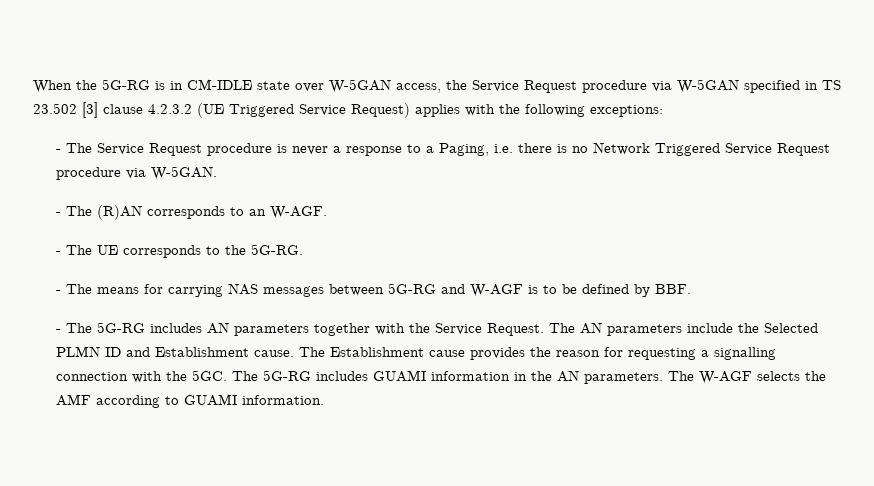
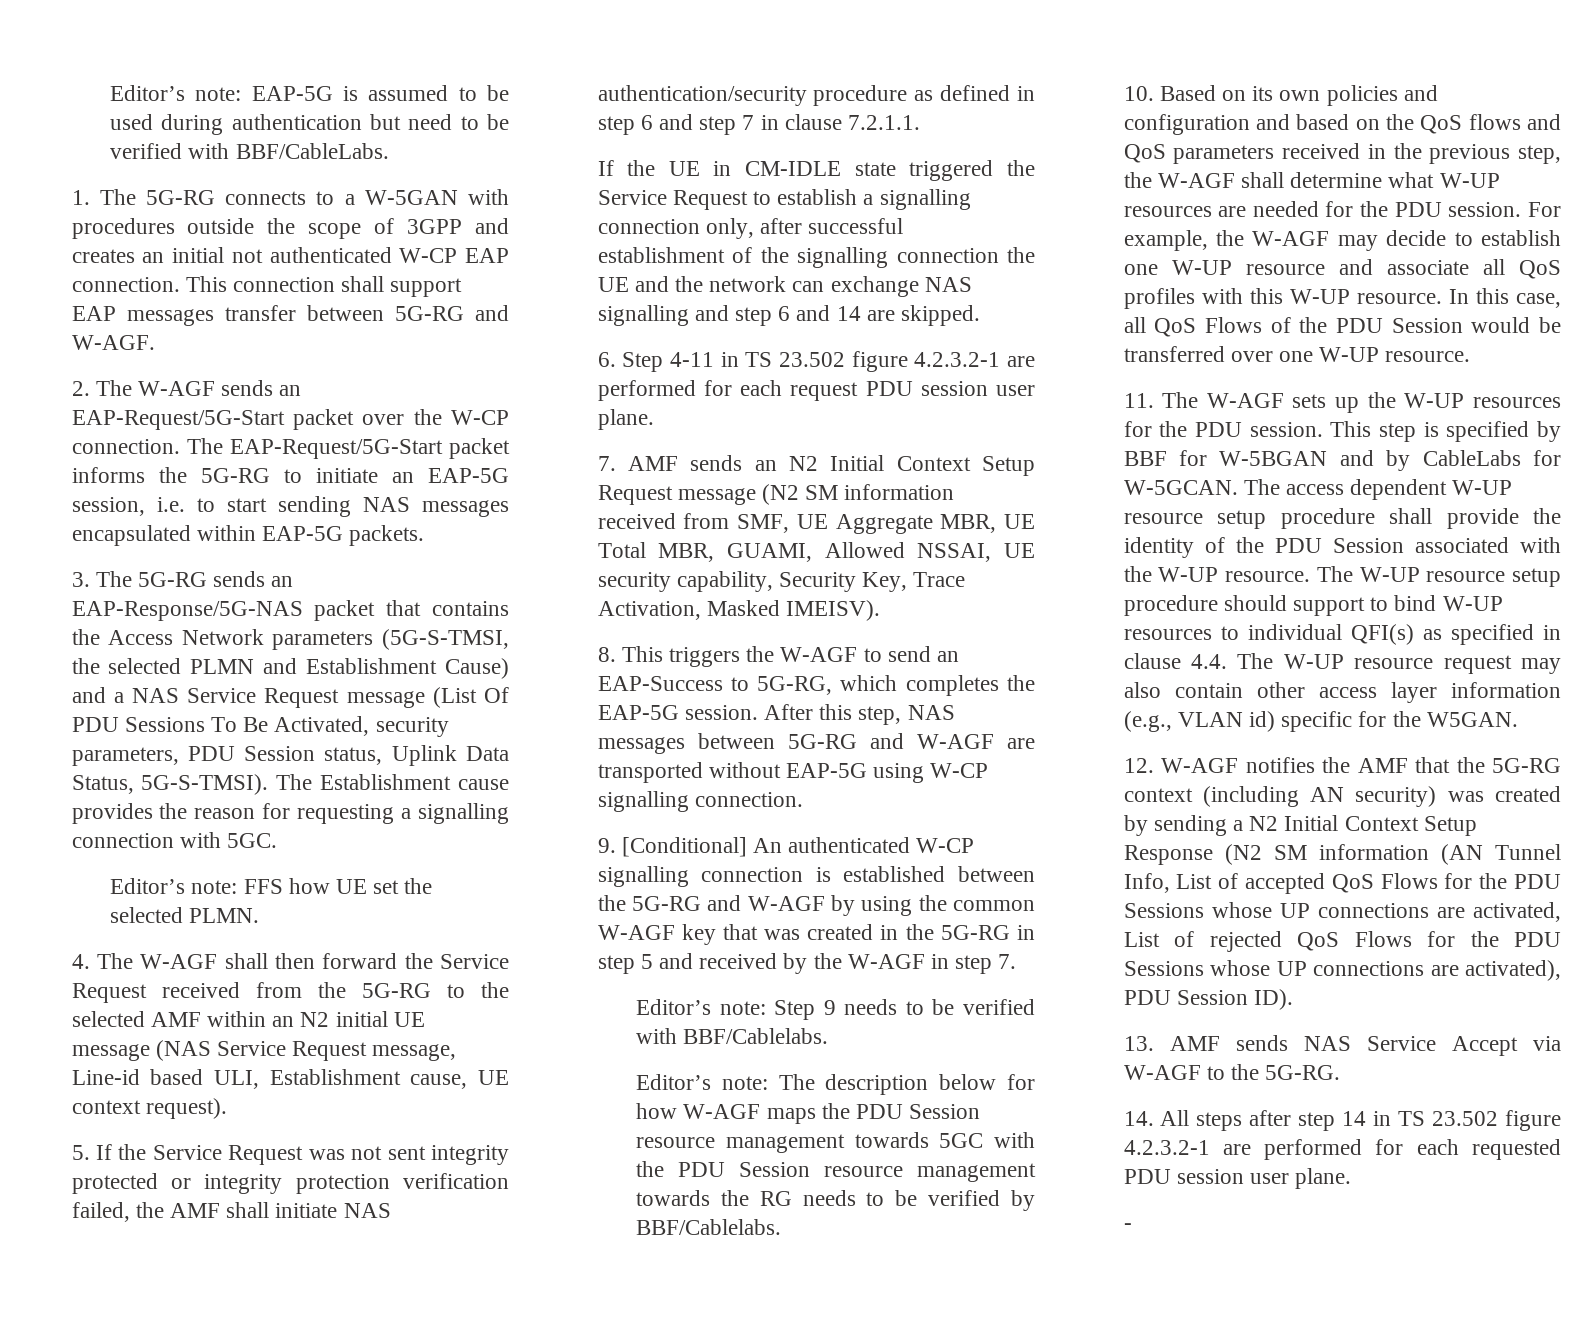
- When the 5G-RG is in CM-IDLE state over W-5GAN access, the Service Request procedure via W-5GAN specified in TS 23.502 [3] clause 4.2.3.2 (UE Triggered Service Request) applies with the following exceptions:
- - The Service Request procedure is never a response to a Paging, i.e. there is no Network Triggered Service Request procedure via W-5GAN.
- - The (R)AN corresponds to an W-AGF.
- - The UE corresponds to the 5G-RG.
- - The means for carrying NAS messages between 5G-RG and W-AGF is to be defined by BBF.
- - The 5G-RG includes AN parameters together with the Service Request. The AN parameters include the Selected PLMN ID and Establishment cause.
+ Editor’s note: EAP-5G is assumed to be used during authentication but need to be verified with BBF/CableLabs.
+ 1. The 5G-RG connects to a W-5GAN with procedures outside the scope of 3GPP and creates an initial not authenticated W-CP EAP connection. This connection shall support EAP messages transfer between 5G-RG and W-AGF.
+ 2. The W-AGF sends an EAP-Request/5G-Start packet over the W-CP connection. The EAP-Request/5G-Start packet informs the 5G-RG to initiate an EAP-5G session, i.e. to start sending NAS messages encapsulated within EAP-5G packets.
+ 3. The 5G-RG sends an EAP-Response/5G-NAS packet that contains the Access Network parameters (5G-S-TMSI, the selected PLMN and Establishment Cause) and a NAS Service Request message (List Of PDU Sessions To Be Activated, security parameters, PDU Session status, Uplink Data Status, 5G-S-TMSI).
- The Establishment cause provides the reason for requesting a signalling connection with the 5GC. The 5G-RG includes GUAMI information in the AN parameters. The W-AGF selects the AMF according to GUAMI information.
+ The Establishment cause provides the reason for requesting a signalling connection with 5GC.
+ Editor’s note: FFS how UE set the selected PLMN.
+ 4. The W-AGF shall then forward the Service Request received from the 5G-RG to the selected AMF within an N2 initial UE message (NAS Service Request message, Line-id based ULI, Establishment cause, UE context request).
+ 5. If the Service Request was not sent integrity protected or integrity protection verification failed, the AMF shall initiate NAS authentication/security procedure as defined in step 6 and step 7 in clause 7.2.1.1.
+ If the UE in CM-IDLE state triggered the Service Request to establish a signalling connection only, after successful establishment of the signalling connection the UE and the network can exchange NAS signalling and step 6 and 14 are skipped.
+ 6. Step 4-11 in TS 23.502 figure 4.2.3.2-1 are performed for each request PDU session user plane.
+ 7. AMF sends an N2 Initial Context Setup Request message (N2 SM information received from SMF, UE Aggregate MBR, UE Total MBR, GUAMI, Allowed NSSAI, UE security capability, Security Key, Trace Activation, Masked IMEISV).
+ 8. This triggers the W-AGF to send an EAP-Success to 5G-RG, which completes the EAP-5G session. After this step, NAS messages between 5G-RG and W-AGF are transported without EAP-5G using W-CP signalling connection.
+ 9. [Conditional] An authenticated W-CP signalling connection is established between the 5G-RG and W-AGF by using the common W-AGF key that was created in the 5G-RG in step 5 and received by the W-AGF in step 7.
+ Editor’s note: Step 9 needs to be verified with BBF/Cablelabs.
+ Editor’s note: The description below for how W-AGF maps the PDU Session resource management towards 5GC with the PDU Session resource management towards the RG needs to be verified by BBF/Cablelabs.
+ 10. Based on its own policies and configuration and based on the QoS flows and QoS parameters received in the previous step, the W-AGF shall determine what W-UP resources are needed for the PDU session. For example, the W-AGF may decide to establish one W-UP resource and associate all QoS profiles with this W-UP resource. In this case, all QoS Flows of the PDU Session would be transferred over one W-UP resource.
+ 11. The W-AGF sets up the W-UP resources for the PDU session. This step is specified by BBF for W-5BGAN and by CableLabs for W-5GCAN. The access dependent W-UP resource setup procedure shall provide the identity of the PDU Session associated with the W-UP resource. The W-UP resource setup procedure should support to bind W-UP resources to individual QFI(s) as specified in clause 4.4. The W-UP resource request may also contain other access layer information (e.g., VLAN id) specific for the W5GAN.
+ 12. W-AGF notifies the AMF that the 5G-RG context (including AN security) was created by sending a N2 Initial Context Setup Response (N2 SM information (AN Tunnel Info, List of accepted QoS Flows for the PDU Sessions whose UP connections are activated, List of rejected QoS Flows for the PDU Sessions whose UP connections are activated), PDU Session ID).
+ 13. AMF sends NAS Service Accept via W-AGF to the 5G-RG.
+ 14. All steps after step 14 in TS 23.502 figure 4.2.3.2-1 are performed for each requested PDU session user plane.
+ -

